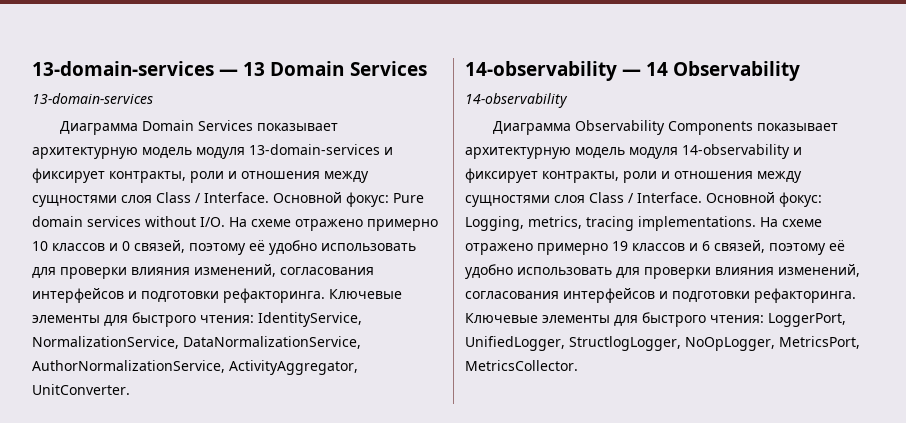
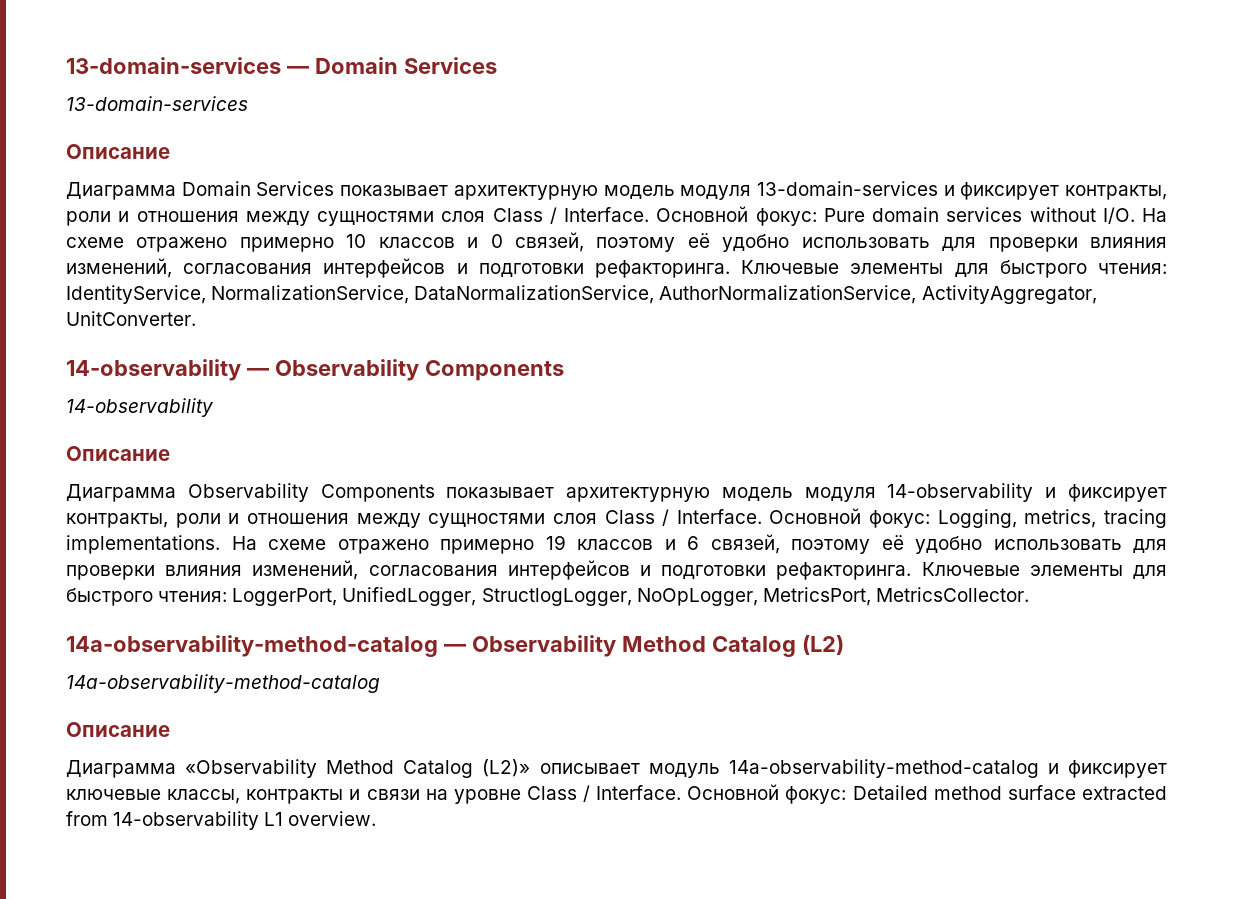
- 13-domain-services — 13 Domain Services
+ 13-domain-services — Domain Services
  13-domain-services
+ Описание
- 14-observability — 14 Observability
+ 14-observability — Observability Components
  14-observability
+ Описание
+ 14a-observability-method-catalog — Observability Method Catalog (L2)
+ 14a-observability-method-catalog
+ Описание
+ Диаграмма «Observability Method Catalog (L2)» описывает модуль 14a-observability-method-catalog и фиксирует ключевые классы, контракты и связи на уровне Class / Interface. Основной фокус: Detailed method surface extracted from 14-observability L1 overview.

